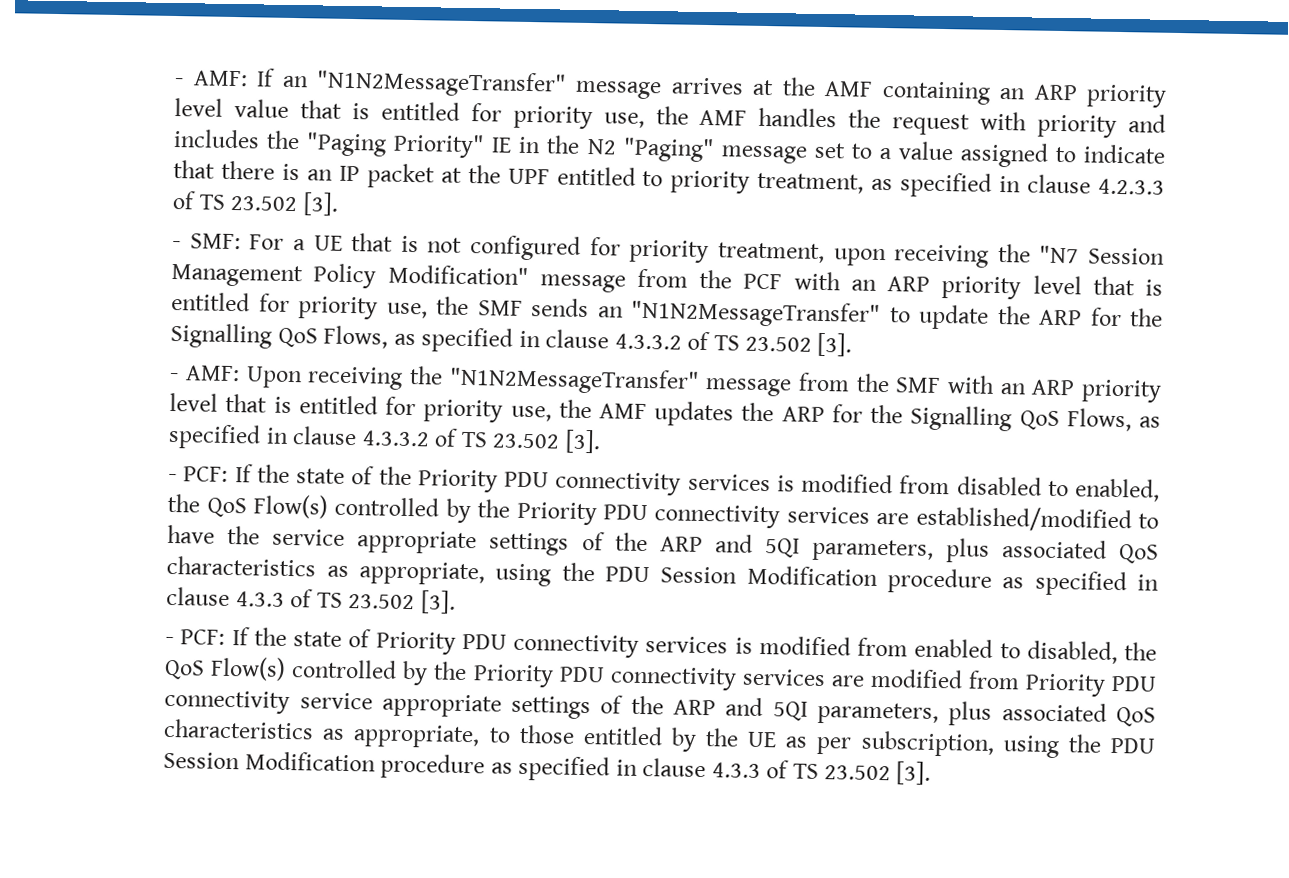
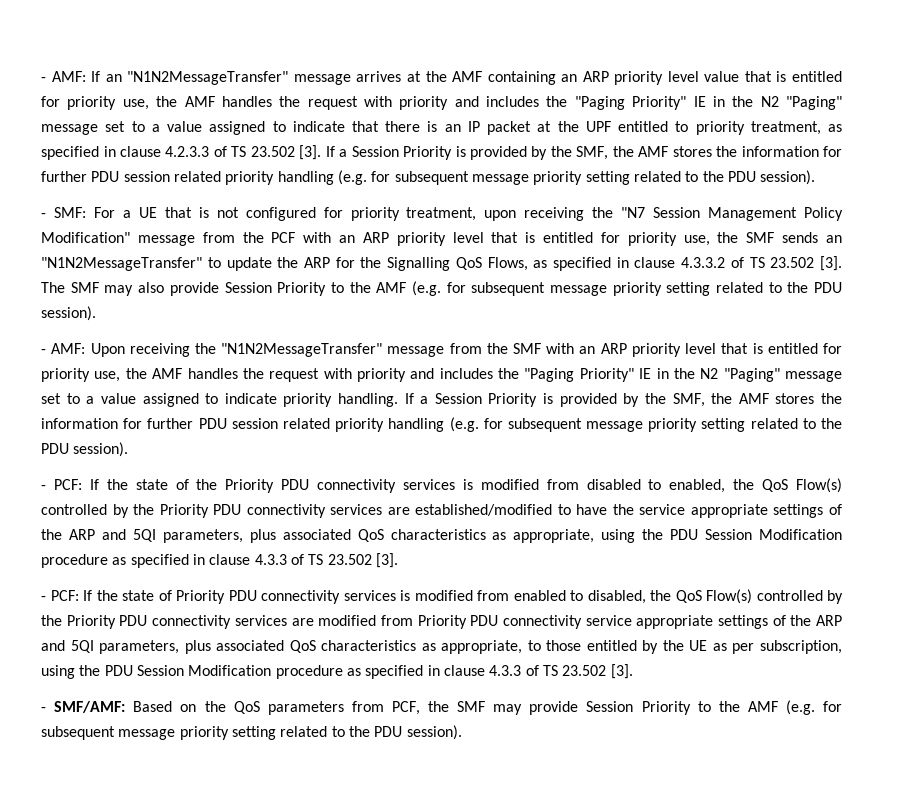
- If an "N1N2MessageTransfer" message arrives at the AMF containing an ARP priority level value that is entitled for priority use, the AMF handles the request with priority and includes the "Paging Priority" IE in the N2 "Paging" message set to a value assigned to indicate that there is an IP packet at the UPF entitled to priority treatment, as specified in clause 4.2.3.3 of TS 23.502 [3].
+ If an "N1N2MessageTransfer" message arrives at the AMF containing an ARP priority level value that is entitled for priority use, the AMF handles the request with priority and includes the "Paging Priority" IE in the N2 "Paging" message set to a value assigned to indicate that there is an IP packet at the UPF entitled to priority treatment, as specified in clause 4.2.3.3 of TS 23.502 [3]. If a Session Priority is provided by the SMF, the AMF stores the information for further PDU session related priority handling (e.g. for subsequent message priority setting related to the PDU session).
+ The SMF may also provide Session Priority to the AMF (e.g. for subsequent message priority setting related to the PDU session).
- - AMF: Upon receiving the "N1N2MessageTransfer" message from the SMF with an ARP priority level that is entitled for priority use, the AMF updates the ARP for the Signalling QoS Flows, as specified in clause 4.3.3.2 of TS 23.502 [3].
+ - AMF: Upon receiving the "N1N2MessageTransfer" message from the SMF with an ARP priority level that is entitled for priority use, the AMF handles the request with priority and includes the "Paging Priority" IE in the N2 "Paging" message set to a value assigned to indicate priority handling. If a Session Priority is provided by the SMF, the AMF stores the information for further PDU session related priority handling (e.g. for subsequent message priority setting related to the PDU session).
+ - SMF/AMF: Based on the QoS parameters from PCF, the SMF may provide Session Priority to the AMF (e.g. for subsequent message priority setting related to the PDU session).

